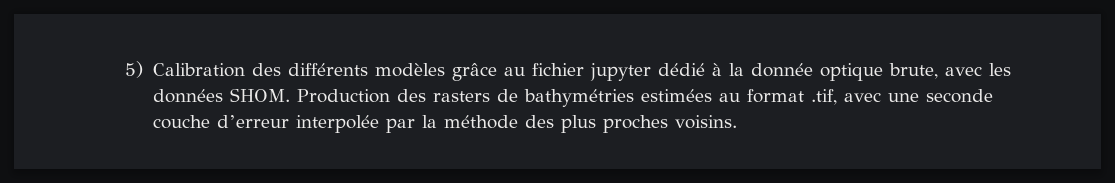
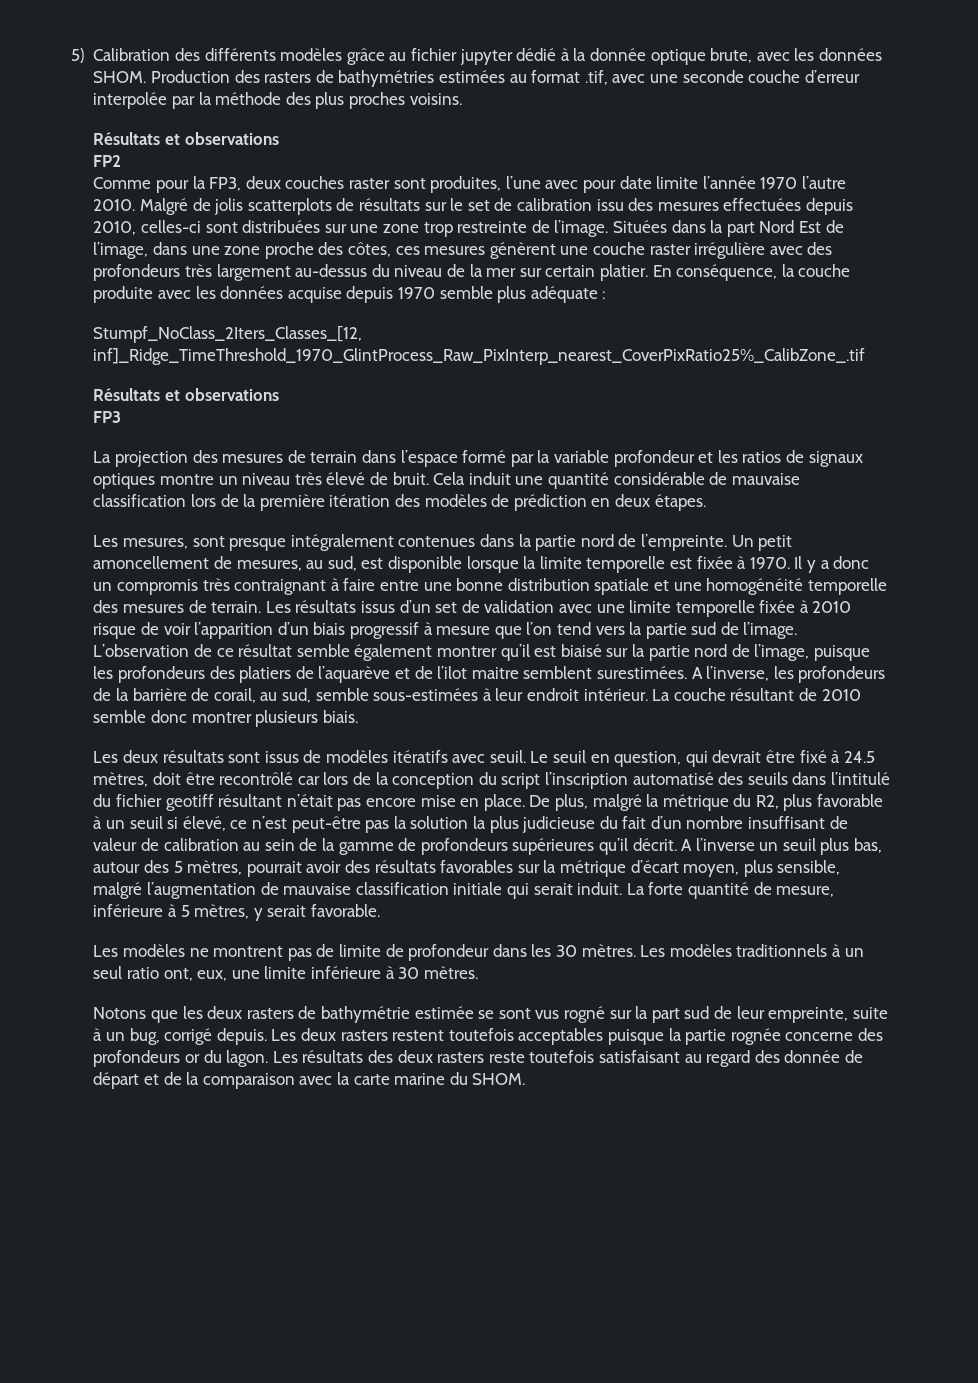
  Production des rasters de bathymétries estimées au format .tif, avec une seconde couche d’erreur interpolée par la méthode des plus proches voisins.
+ Résultats et observations
+ FP2
+ Comme pour la FP3, deux couches raster sont produites, l’une avec pour date limite l’année 1970 l’autre 2010. Malgré de jolis scatterplots de résultats sur le set de calibration issu des mesures effectuées depuis 2010, celles-ci sont distribuées sur une zone trop restreinte de l’image. Situées dans la part Nord Est de l’image, dans une zone proche des côtes, ces mesures génèrent une couche raster irrégulière avec des profondeurs très largement au-dessus du niveau de la mer sur certain platier. En conséquence, la couche produite avec les données acquise depuis 1970 semble plus adéquate :
+ Stumpf_NoClass_2Iters_Classes_[12, inf]_Ridge_TimeThreshold_1970_GlintProcess_Raw_PixInterp_nearest_CoverPixRatio25%_CalibZone_.tif
+ Résultats et observations
+ FP3
+ La projection des mesures de terrain dans l’espace formé par la variable profondeur et les ratios de signaux optiques montre un niveau très élevé de bruit. Cela induit une quantité considérable de mauvaise classification lors de la première itération des modèles de prédiction en deux étapes.
+ Les mesures, sont presque intégralement contenues dans la partie nord de l’empreinte. Un petit amoncellement de mesures, au sud, est disponible lorsque la limite temporelle est fixée à 1970. Il y a donc un compromis très contraignant à faire entre une bonne distribution spatiale et une homogénéité temporelle des mesures de terrain. Les résultats issus d’un set de validation avec une limite temporelle fixée à 2010 risque de voir l’apparition d’un biais progressif à mesure que l’on tend vers la partie sud de l’image. L’observation de ce résultat semble également montrer qu’il est biaisé sur la partie nord de l’image, puisque les profondeurs des platiers de l’aquarève et de l’ilot maitre semblent surestimées. A l’inverse, les profondeurs de la barrière de corail, au sud, semble sous-estimées à leur endroit intérieur. La couche résultant de 2010 semble donc montrer plusieurs biais.
+ Les deux résultats sont issus de modèles itératifs avec seuil. Le seuil en question, qui devrait être fixé à 24.5 mètres, doit être recontrôlé car lors de la conception du script l’inscription automatisé des seuils dans l’intitulé du fichier geotiff résultant n’était pas encore mise en place. De plus, malgré la métrique du R2, plus favorable à un seuil si élevé, ce n’est peut-être pas la solution la plus judicieuse du fait d’un nombre insuffisant de valeur de calibration au sein de la gamme de profondeurs supérieures qu’il décrit. A l’inverse un seuil plus bas, autour des 5 mètres, pourrait avoir des résultats favorables sur la métrique d’écart moyen, plus sensible, malgré l’augmentation de mauvaise classification initiale qui serait induit. La forte quantité de mesure, inférieure à 5 mètres, y serait favorable.
+ Les modèles ne montrent pas de limite de profondeur dans les 30 mètres. Les modèles traditionnels à un seul ratio ont, eux, une limite inférieure à 30 mètres.
+ Notons que les deux rasters de bathymétrie estimée se sont vus rogné sur la part sud de leur empreinte, suite à un bug, corrigé depuis. Les deux rasters restent toutefois acceptables puisque la partie rognée concerne des profondeurs or du lagon. Les résultats des deux rasters reste toutefois satisfaisant au regard des donnée de départ et de la comparaison avec la carte marine du SHOM.

